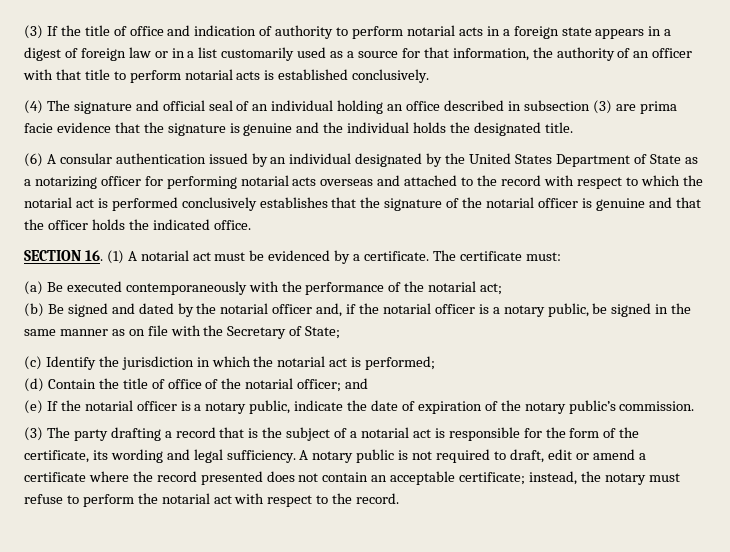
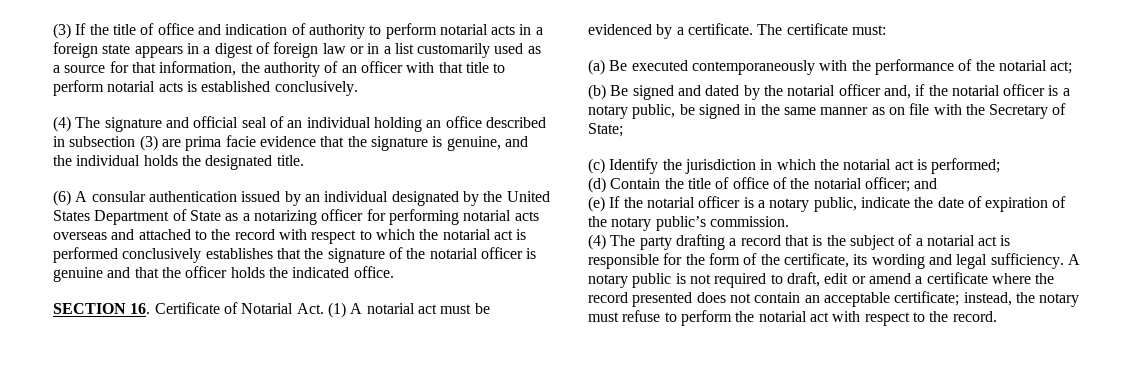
- (4) The signature and official seal of an individual holding an office described in subsection (3) are prima facie evidence that the signature is genuine and the individual holds the designated title.
+ (4) The signature and official seal of an individual holding an office described in subsection (3) are prima facie evidence that the signature is genuine, and the individual holds the designated title.
- SECTION 16. (1) A notarial act must be evidenced by a certificate.
+ SECTION 16. Certificate of Notarial Act. (1) A notarial act must be evidenced by a certificate.
- (3) The party drafting a record that is the subject of a notarial act is responsible for the form of the certificate, its wording and legal sufficiency.
+ (4) The party drafting a record that is the subject of a notarial act is responsible for the form of the certificate, its wording and legal sufficiency.

